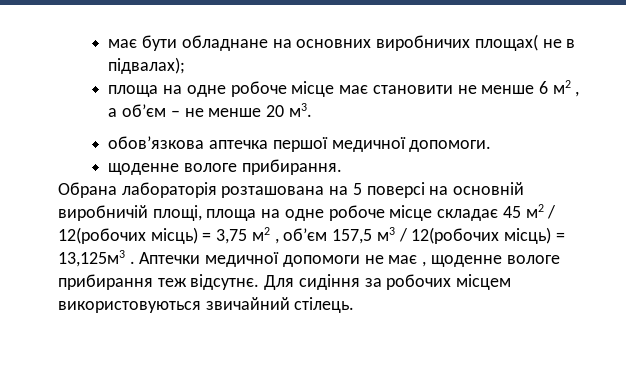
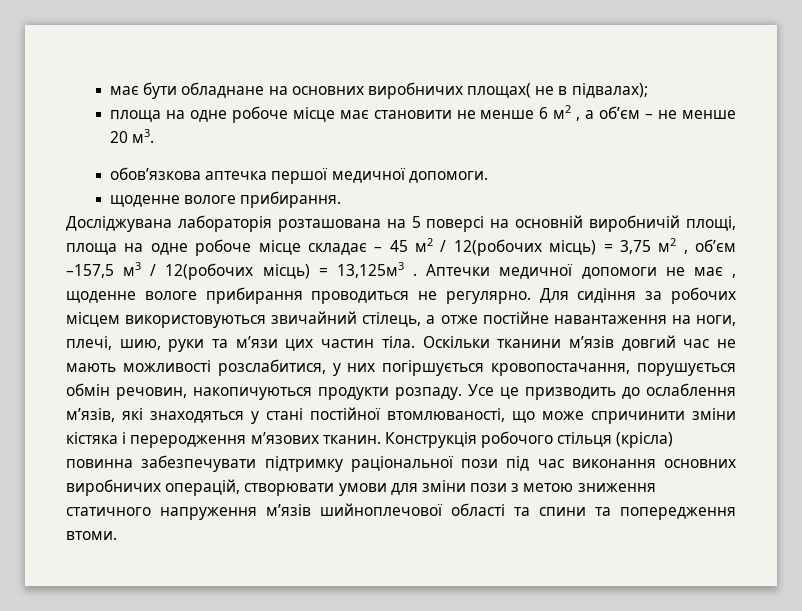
- Обрана лабораторія розташована на 5 поверсі на основній виробничій площі, площа на одне робоче місце складає 45 м2 / 12(робочих місць) = 3,75 м2 , об’єм 157,5 м3 / 12(робочих місць) = 13,125м3 .
+ Досліджувана лабораторія розташована на 5 поверсі на основній виробничій площі, площа на одне робоче місце складає – 45 м2 / 12(робочих місць) = 3,75 м2 , об’єм –157,5 м3 / 12(робочих місць) = 13,125м3 .
- Аптечки медичної допомоги не має , щоденне вологе прибирання теж відсутнє.
+ Аптечки медичної допомоги не має , щоденне вологе прибирання проводиться не регулярно.
- Для сидіння за робочих місцем використовуються звичайний стілець.
+ Для сидіння за робочих місцем використовуються звичайний стілець, а отже постійне навантаження на ноги, плечі, шию, руки та м’язи цих частин тіла. Оскільки тканини м’язів довгий час не мають можливості розслабитися, у них погіршується кровопостачання, порушується обмін речовин, накопичуються продукти розпаду. Усе це призводить до ослаблення м’язів, які знаходяться у стані постійної втомлюваності, що може спричинити зміни кістяка і переродження м’язових тканин. Конструкція робочого стільця (крісла) повинна забезпечувати підтримку раціональної пози під час виконання основних виробничих операцій, створювати умови для зміни пози з метою зниження статичного напруження м’язів шийноплечової області та спини та попередження втоми.

